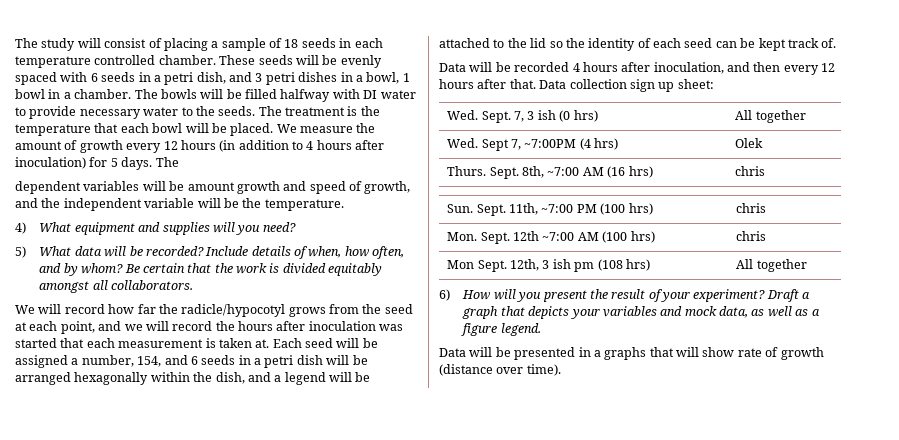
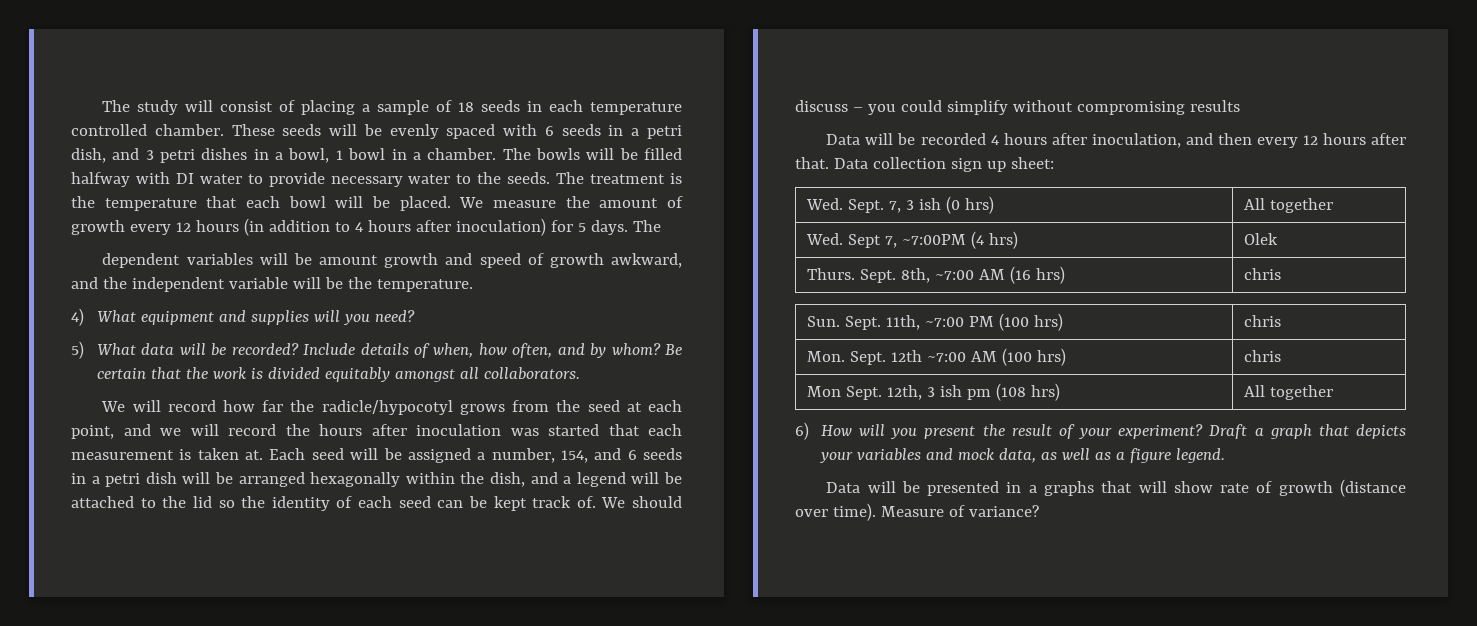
- dependent variables will be amount growth and speed of growth, and the independent variable will be the temperature.
+ dependent variables will be amount growth and speed of growth awkward, and the independent variable will be the temperature.
+ We should discuss – you could simplify without compromising results
+ Measure of variance?

